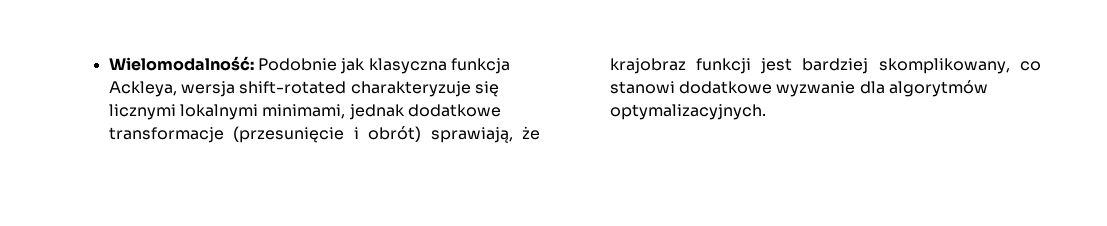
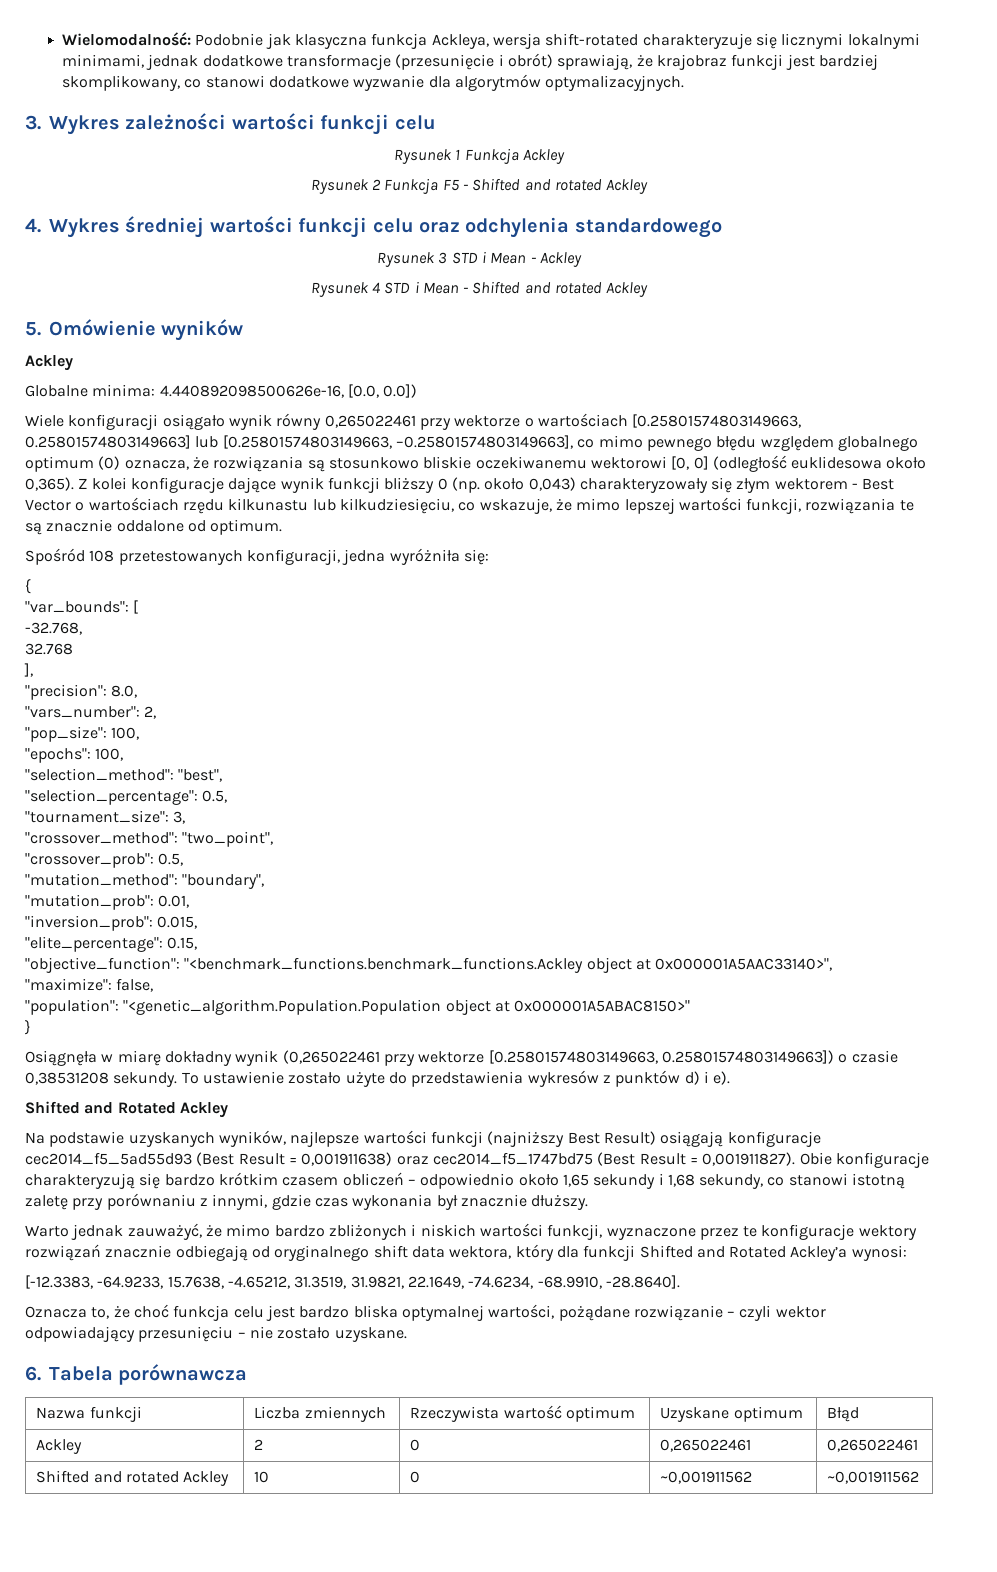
+ 3. Wykres zależności wartości funkcji celu
+ Rysunek 1 Funkcja Ackley
+ Rysunek 2 Funkcja F5 - Shifted and rotated Ackley
+ 4. Wykres średniej wartości funkcji celu oraz odchylenia standardowego
+ Rysunek 3 STD i Mean - Ackley
+ Rysunek 4 STD i Mean - Shifted and rotated Ackley
+ 5. Omówienie wyników
+ Ackley
+ Globalne minima: 4.440892098500626e-16, [0.0, 0.0])
+ Wiele konfiguracji osiągało wynik równy 0,265022461 przy wektorze o wartościach [0.25801574803149663, 0.25801574803149663] lub [0.25801574803149663, –0.25801574803149663], co mimo pewnego błędu względem globalnego optimum (0) oznacza, że rozwiązania są stosunkowo bliskie oczekiwanemu wektorowi [0, 0] (odległość euklidesowa około 0,365). Z kolei konfiguracje dające wynik funkcji bliższy 0 (np. około 0,043) charakteryzowały się złym wektorem - Best Vector o wartościach rzędu kilkunastu lub kilkudziesięciu, co wskazuje, że mimo lepszej wartości funkcji, rozwiązania te są znacznie oddalone od optimum.
+ Spośród 108 przetestowanych konfiguracji, jedna wyróżniła się:
+ {
+ "var_bounds": [
+ -32.768,
+ 32.768
+ ],
+ "precision": 8.0,
+ "vars_number": 2,
+ "pop_size": 100,
+ "epochs": 100,
+ "selection_method": "best",
+ "selection_percentage": 0.5,
+ "tournament_size": 3,
+ "crossover_method": "two_point",
+ "crossover_prob": 0.5,
+ "mutation_method": "boundary",
+ "mutation_prob": 0.01,
+ "inversion_prob": 0.015,
+ "elite_percentage": 0.15,
+ "objective_function": "<benchmark_functions.benchmark_functions.Ackley object at 0x000001A5AAC33140>",
+ "maximize": false,
+ "population": "<genetic_algorithm.Population.Population object at 0x000001A5ABAC8150>"
+ }
+ Osiągnęła w miarę dokładny wynik (0,265022461 przy wektorze [0.25801574803149663, 0.25801574803149663]) o czasie 0,38531208 sekundy. To ustawienie zostało użyte do przedstawienia wykresów z punktów d) i e).
+ Shifted and Rotated Ackley
+ Na podstawie uzyskanych wyników, najlepsze wartości funkcji (najniższy Best Result) osiągają konfiguracje cec2014_f5_5ad55d93 (Best Result = 0,001911638) oraz cec2014_f5_1747bd75 (Best Result = 0,001911827). Obie konfiguracje charakteryzują się bardzo krótkim czasem obliczeń – odpowiednio około 1,65 sekundy i 1,68 sekundy, co stanowi istotną zaletę przy porównaniu z innymi, gdzie czas wykonania był znacznie dłuższy.
+ Warto jednak zauważyć, że mimo bardzo zbliżonych i niskich wartości funkcji, wyznaczone przez te konfiguracje wektory rozwiązań znacznie odbiegają od oryginalnego shift data wektora, który dla funkcji Shifted and Rotated Ackley’a wynosi:
+ [-12.3383, -64.9233, 15.7638, -4.65212, 31.3519, 31.9821, 22.1649, -74.6234, -68.9910, -28.8640].
+ Oznacza to, że choć funkcja celu jest bardzo bliska optymalnej wartości, pożądane rozwiązanie – czyli wektor odpowiadający przesunięciu – nie zostało uzyskane.
+ 6. Tabela porównawcza
+ Nazwa funkcji | Liczba zmiennych | Rzeczywista wartość optimum | Uzyskane optimum | Błąd
+ Ackley | 2 | 0 | 0,265022461 | 0,265022461
+ Shifted and rotated Ackley | 10 | 0 | ~0,001911562 | ~0,001911562

